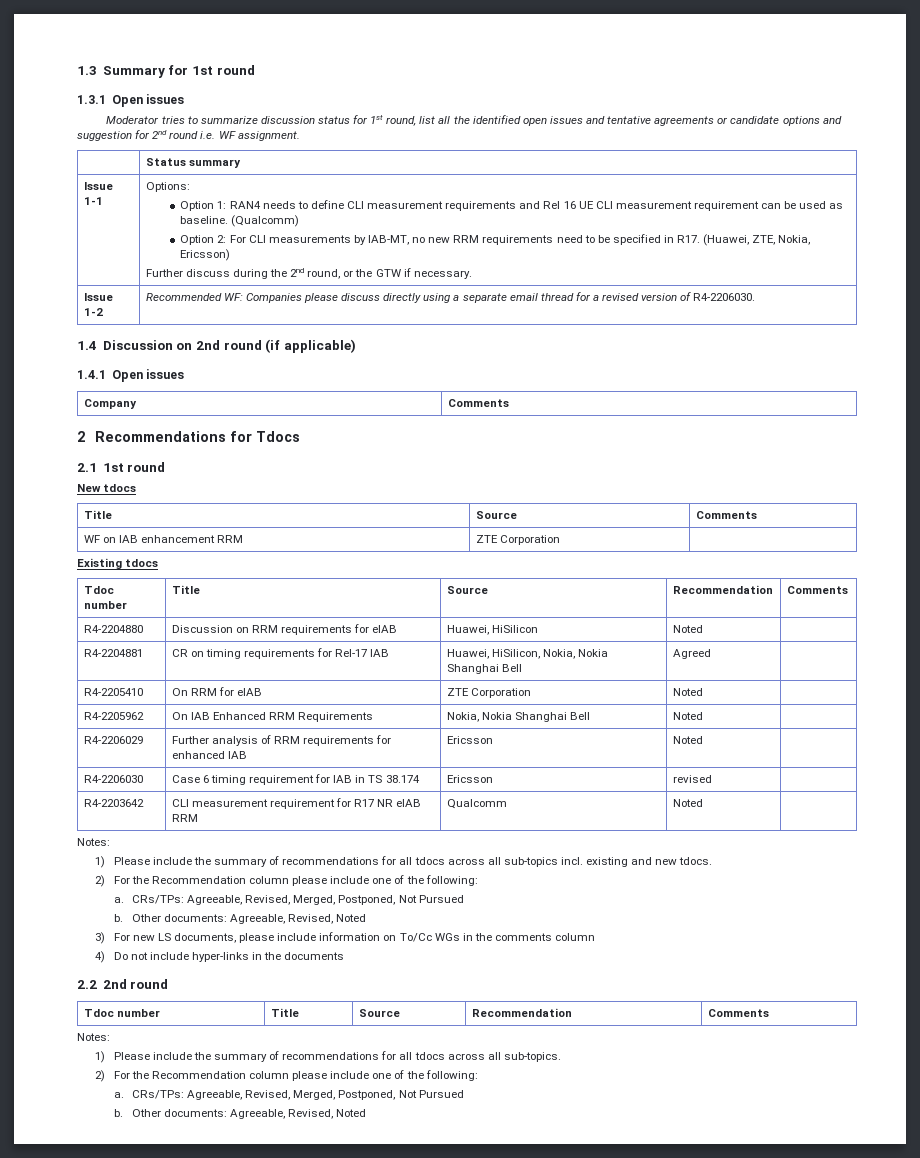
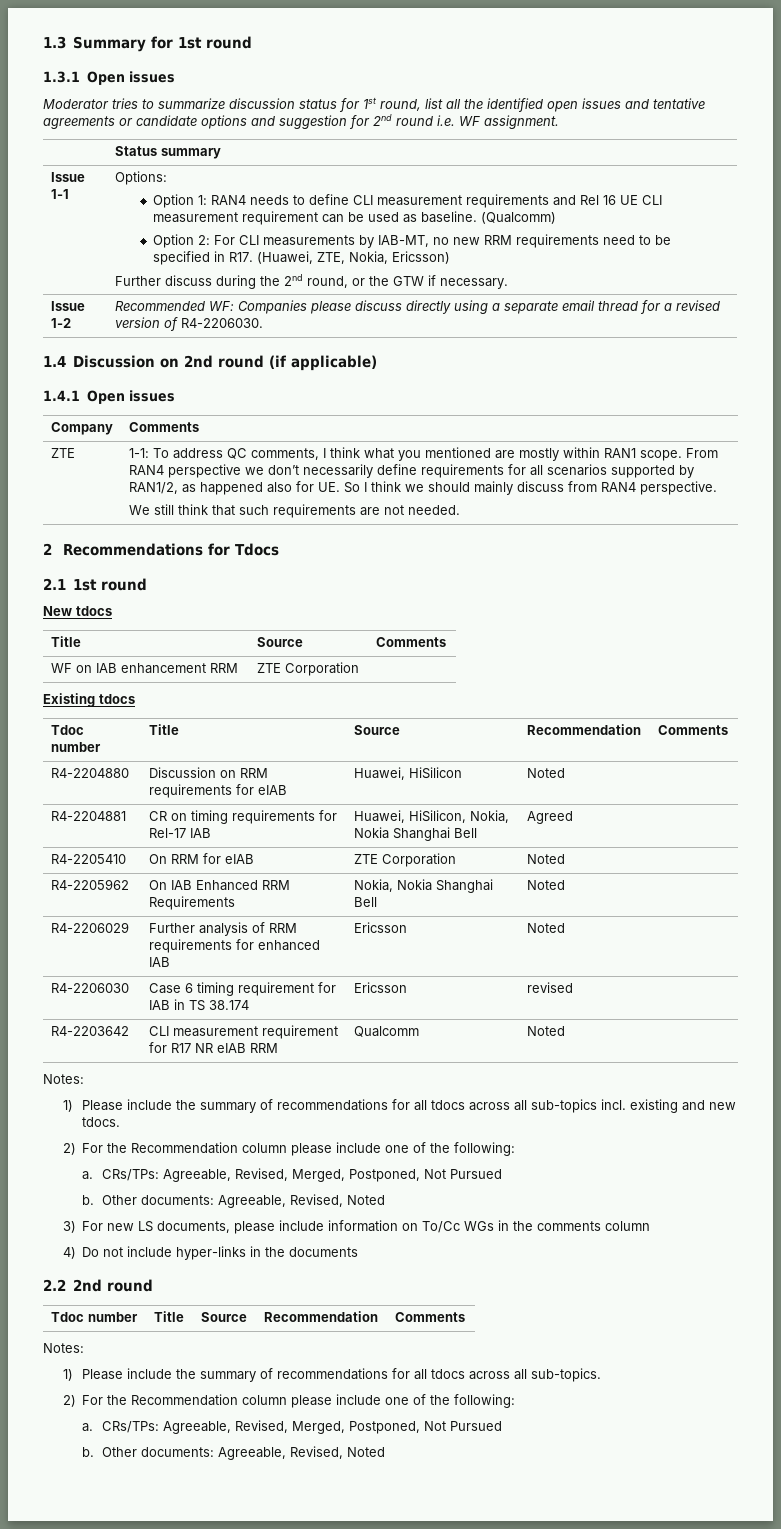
+ ZTE | 1-1: To address QC comments, I think what you mentioned are mostly within RAN1 scope. From RAN4 perspective we don’t necessarily define requirements for all scenarios supported by RAN1/2, as happened also for UE. So I think we should mainly discuss from RAN4 perspective.
+ We still think that such requirements are not needed.

